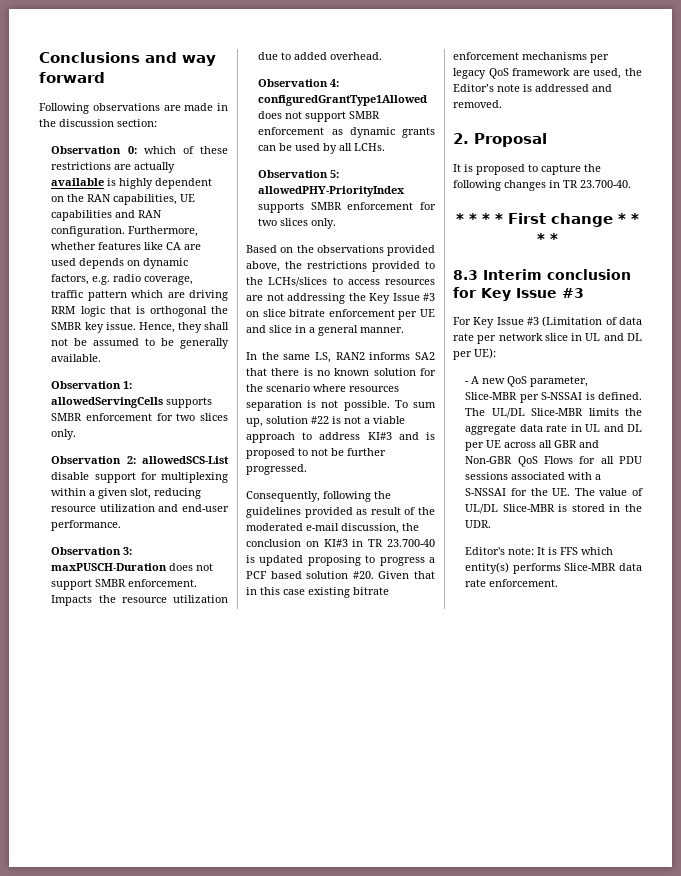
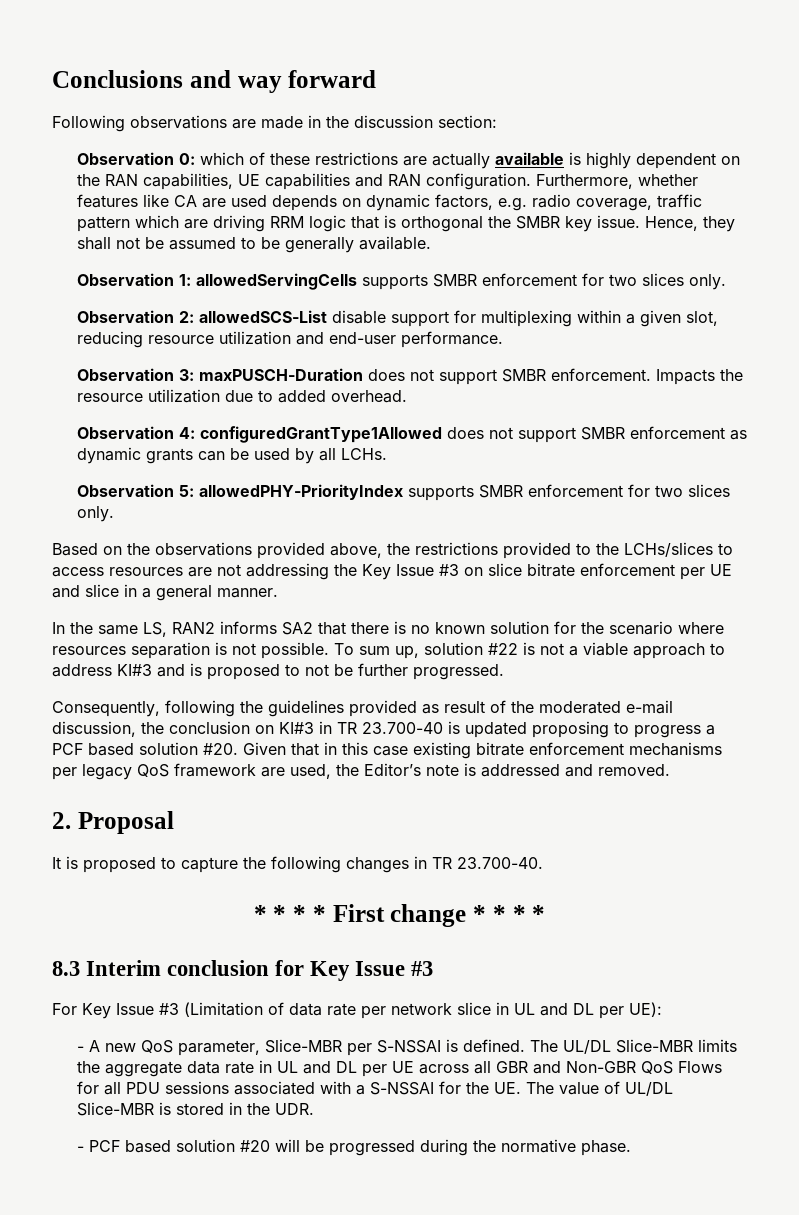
- Editor's note: It is FFS which entity(s) performs Slice-MBR data rate enforcement.
+ - PCF based solution #20 will be progressed during the normative phase.

